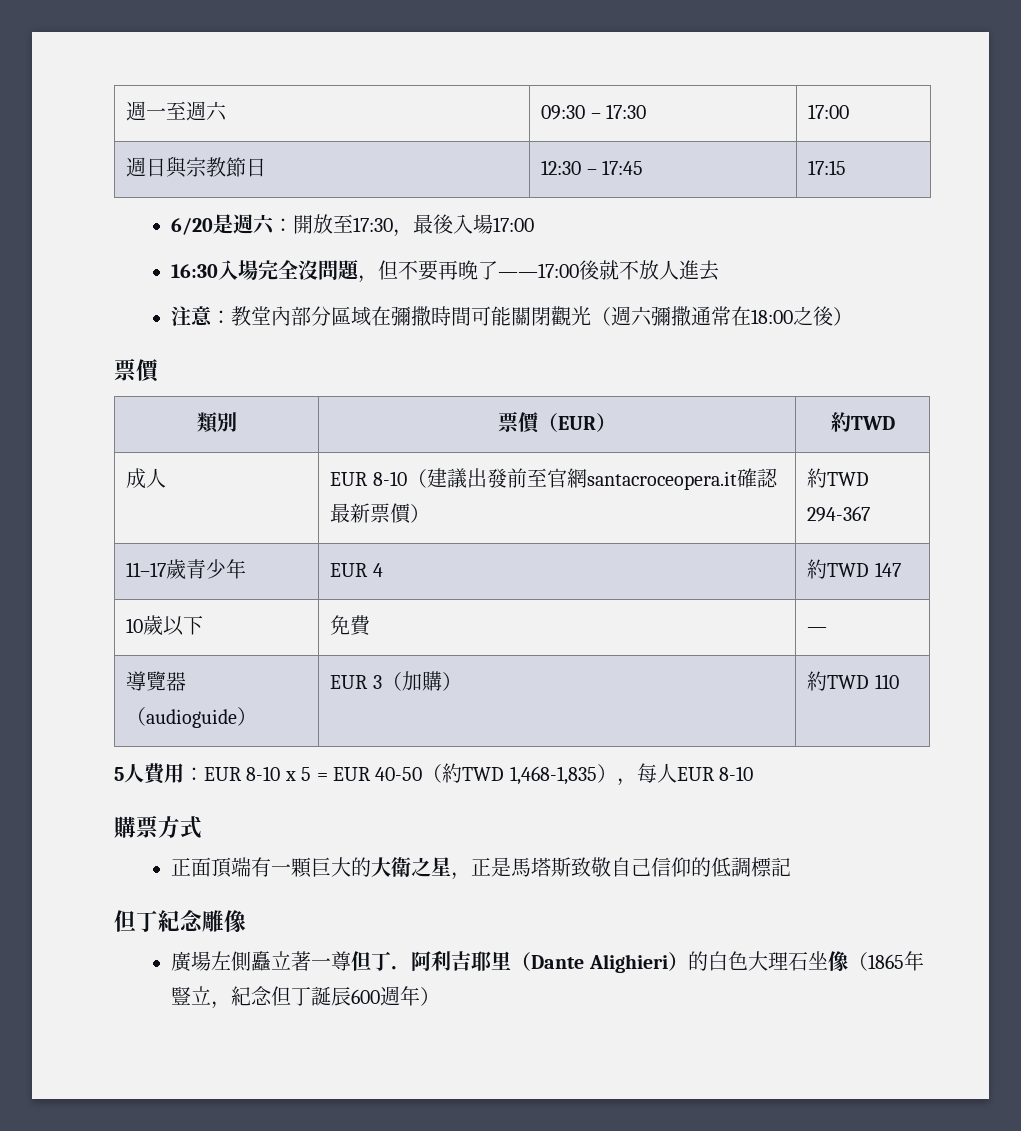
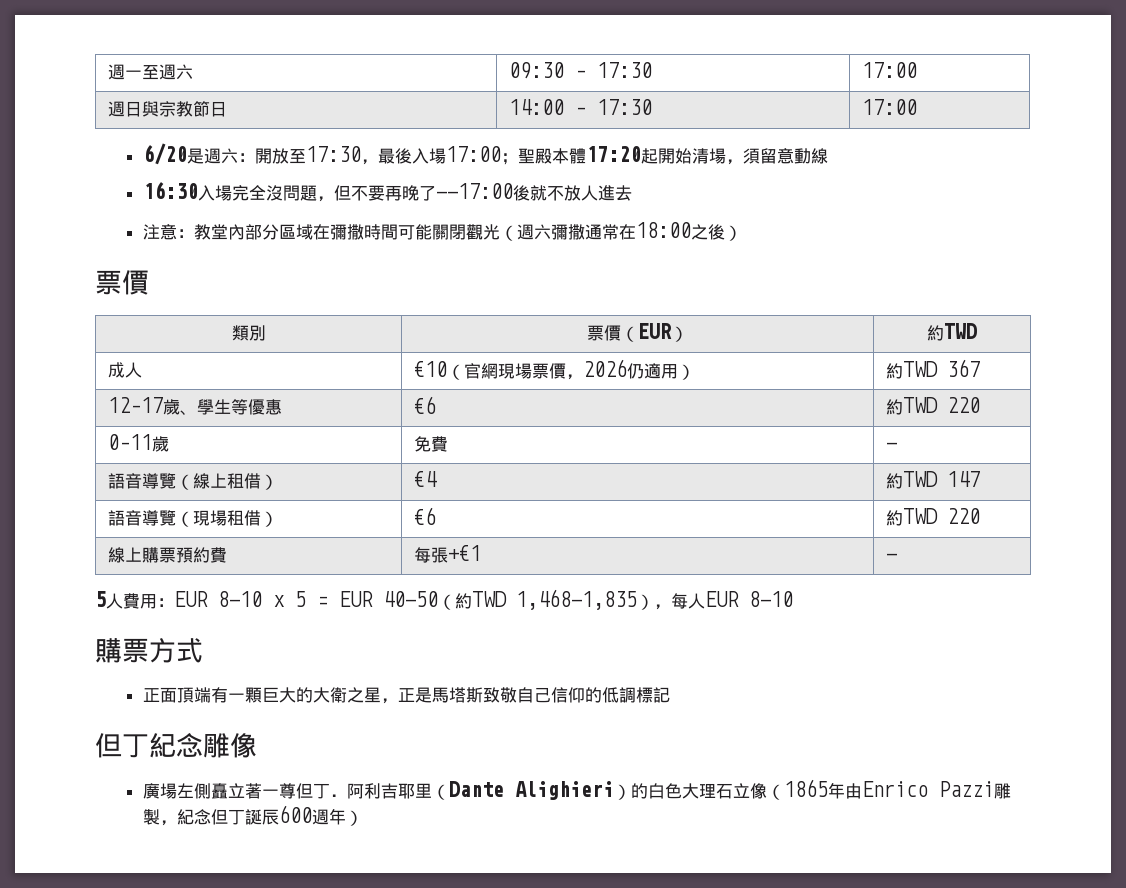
- 週日與宗教節日 | 12:30 – 17:45 | 17:15
+ 週日與宗教節日 | 14:00 – 17:30 | 17:00
- 6/20是週六：開放至17:30，最後入場17:00
+ 6/20是週六：開放至17:30，最後入場17:00；聖殿本體17:20起開始清場，須留意動線
- 成人 | EUR 8-10（建議出發前至官網santacroceopera.it確認最新票價） | 約TWD 294-367
- 11–17歲青少年 | EUR 4 | 約TWD 147
- 10歲以下 | 免費 | —
+ 成人 | €10（官網現場票價，2026仍適用） | 約TWD 367
+ 12–17歲、學生等優惠 | €6 | 約TWD 220
+ 0–11歲 | 免費 | —
- 導覽器（audioguide） | EUR 3（加購） | 約TWD 110
+ 語音導覽（線上租借） | €4 | 約TWD 147
+ 語音導覽（現場租借） | €6 | 約TWD 220
+ 線上購票預約費 | 每張+€1 | —
- 廣場左側矗立著一尊但丁．阿利吉耶里（Dante Alighieri）的白色大理石坐像（1865年豎立，紀念但丁誕辰600週年）
+ 廣場左側矗立著一尊但丁．阿利吉耶里（Dante Alighieri）的白色大理石立像（1865年由Enrico Pazzi雕製，紀念但丁誕辰600週年）

